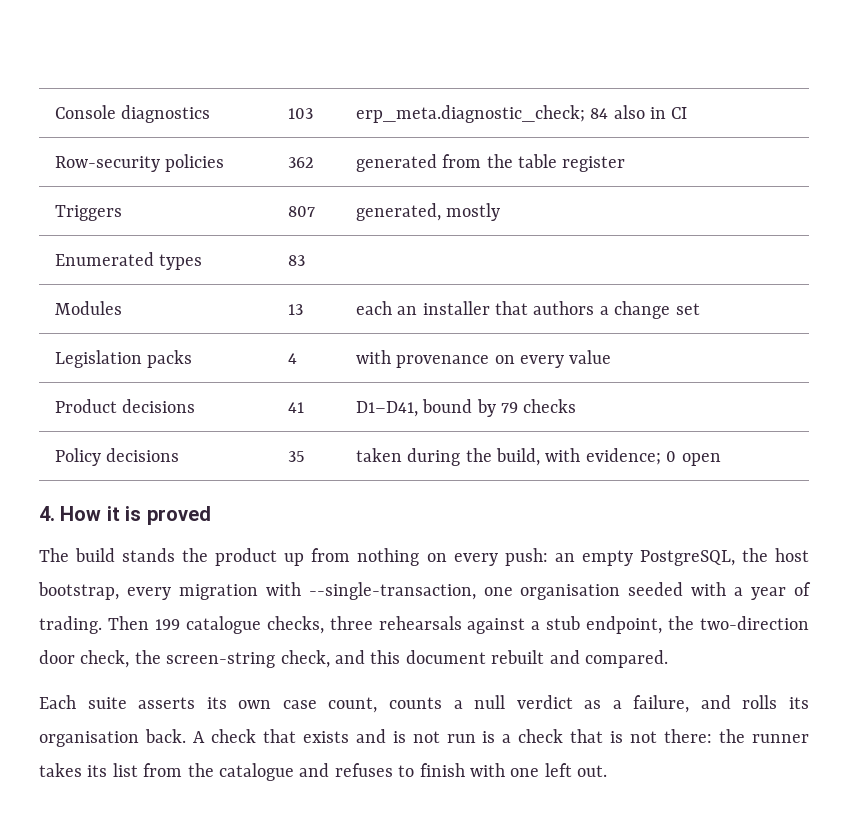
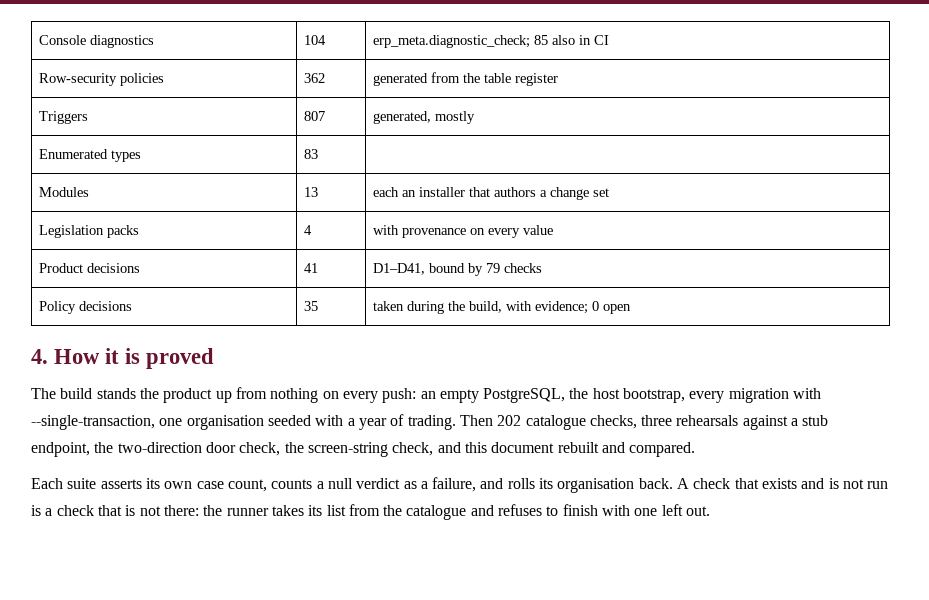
- Console diagnostics | 103 | erp_meta.diagnostic_check; 84 also in CI
+ Console diagnostics | 104 | erp_meta.diagnostic_check; 85 also in CI
- Then 199 catalogue checks, three rehearsals against a stub endpoint, the two-direction door check, the screen-string check, and this document rebuilt and compared.
+ Then 202 catalogue checks, three rehearsals against a stub endpoint, the two-direction door check, the screen-string check, and this document rebuilt and compared.

